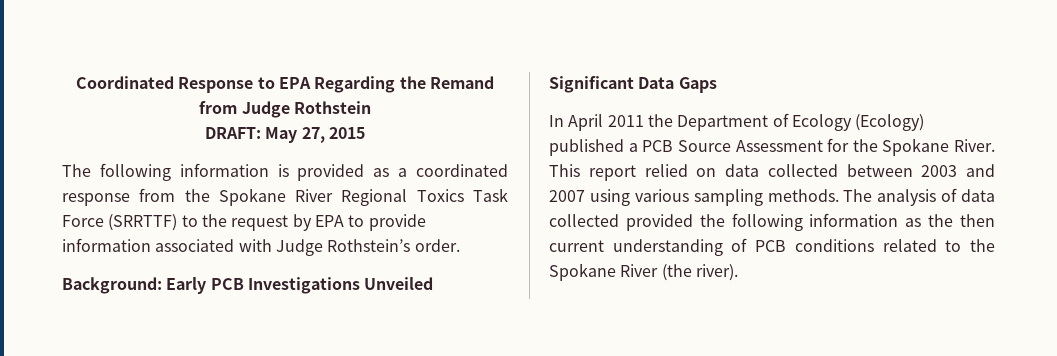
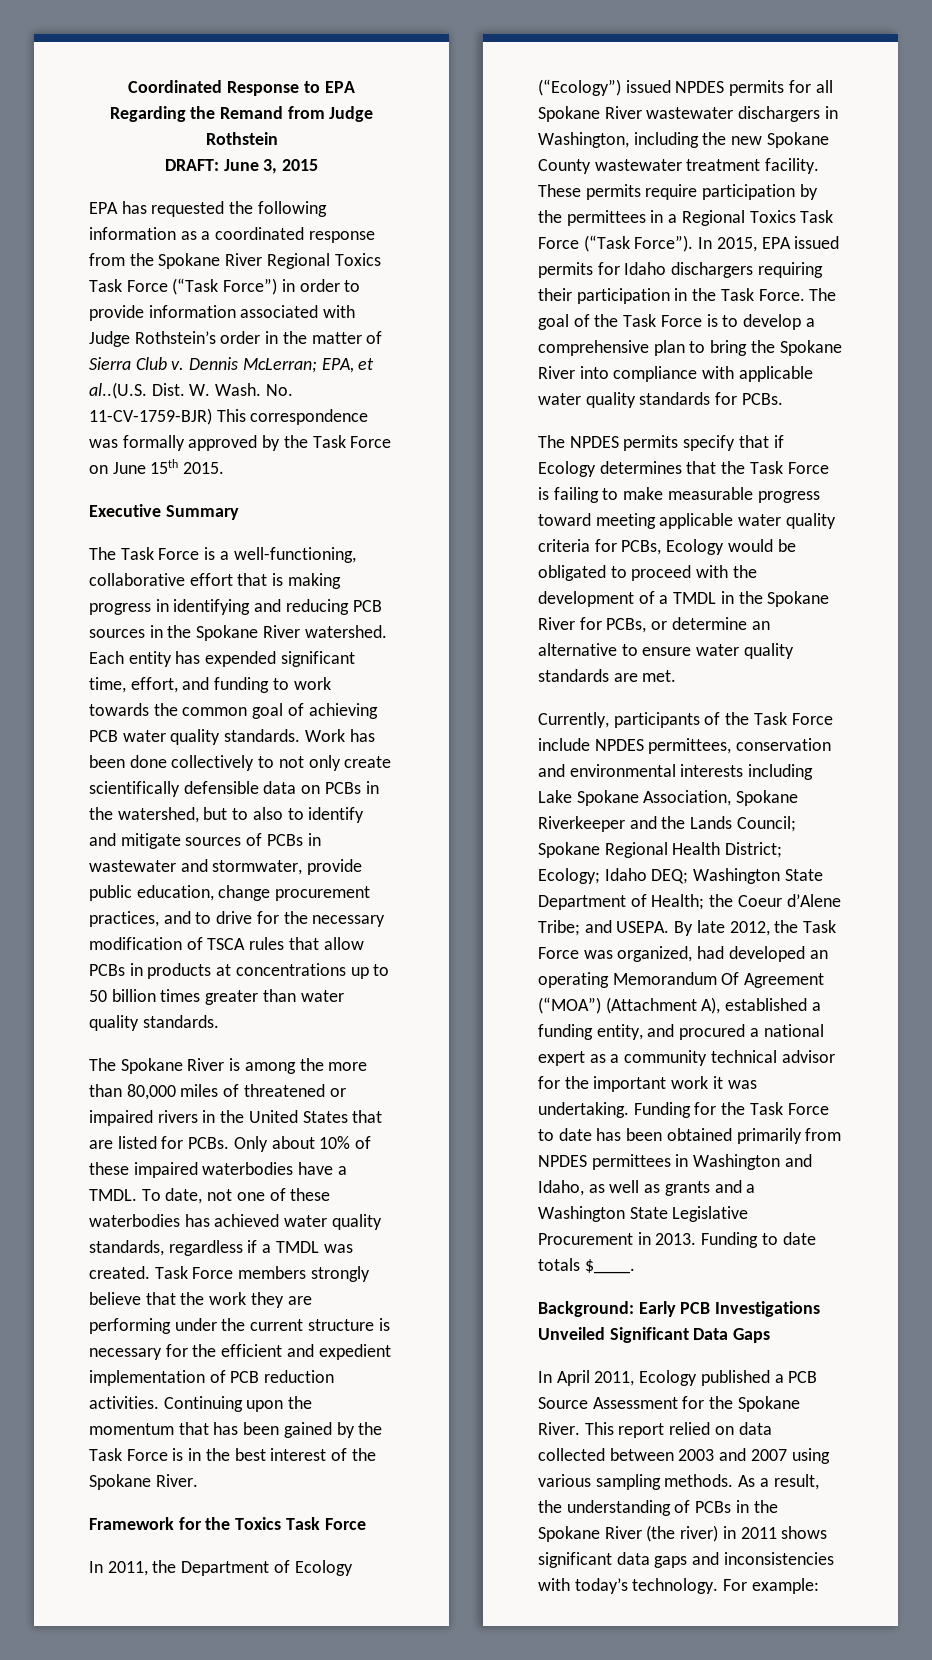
- DRAFT: May 27, 2015
+ DRAFT: June 3, 2015
- The following information is provided as a coordinated response from the Spokane River Regional Toxics Task Force (SRRTTF) to the request by EPA to provide information associated with Judge Rothstein’s order.
+ EPA has requested the following information as a coordinated response from the Spokane River Regional Toxics Task Force (“Task Force”) in order to provide information associated with Judge Rothstein’s order in the matter of Sierra Club v. Dennis McLerran; EPA, et al..(U.S. Dist. W. Wash. No. 11-CV-1759-BJR) This correspondence was formally approved by the Task Force on June 15th 2015.
+ Executive Summary
+ The Task Force is a well-functioning, collaborative effort that is making progress in identifying and reducing PCB sources in the Spokane River watershed. Each entity has expended significant time, effort, and funding to work towards the common goal of achieving PCB water quality standards. Work has been done collectively to not only create scientifically defensible data on PCBs in the watershed, but to also to identify and mitigate sources of PCBs in wastewater and stormwater, provide public education, change procurement practices, and to drive for the necessary modification of TSCA rules that allow PCBs in products at concentrations up to 50 billion times greater than water quality standards.
+ The Spokane River is among the more than 80,000 miles of threatened or impaired rivers in the United States that are listed for PCBs. Only about 10% of these impaired waterbodies have a TMDL. To date, not one of these waterbodies has achieved water quality standards, regardless if a TMDL was created. Task Force members strongly believe that the work they are performing under the current structure is necessary for the efficient and expedient implementation of PCB reduction activities. Continuing upon the momentum that has been gained by the Task Force is in the best interest of the Spokane River.
+ Framework for the Toxics Task Force
+ In 2011, the Department of Ecology (“Ecology”) issued NPDES permits for all Spokane River wastewater dischargers in Washington, including the new Spokane County wastewater treatment facility. These permits require participation by the permittees in a Regional Toxics Task Force (“Task Force”). In 2015, EPA issued permits for Idaho dischargers requiring their participation in the Task Force. The goal of the Task Force is to develop a comprehensive plan to bring the Spokane River into compliance with applicable water quality standards for PCBs.
+ The NPDES permits specify that if Ecology determines that the Task Force is failing to make measurable progress toward meeting applicable water quality criteria for PCBs, Ecology would be obligated to proceed with the development of a TMDL in the Spokane River for PCBs, or determine an alternative to ensure water quality standards are met.
+ Currently, participants of the Task Force include NPDES permittees, conservation and environmental interests including Lake Spokane Association, Spokane Riverkeeper and the Lands Council; Spokane Regional Health District; Ecology; Idaho DEQ; Washington State Department of Health; the Coeur d’Alene Tribe; and USEPA. By late 2012, the Task Force was organized, had developed an operating Memorandum Of Agreement (“MOA”) (Attachment A), established a funding entity, and procured a national expert as a community technical advisor for the important work it was undertaking. Funding for the Task Force to date has been obtained primarily from NPDES permittees in Washington and Idaho, as well as grants and a Washington State Legislative Procurement in 2013. Funding to date totals $____.
- In April 2011 the Department of Ecology (Ecology) published a PCB Source Assessment for the Spokane River.
+ In April 2011, Ecology published a PCB Source Assessment for the Spokane River.
- The analysis of data collected provided the following information as the then current understanding of PCB conditions related to the Spokane River (the river).
+ As a result, the understanding of PCBs in the Spokane River (the river) in 2011 shows significant data gaps and inconsistencies with today’s technology. For example:

